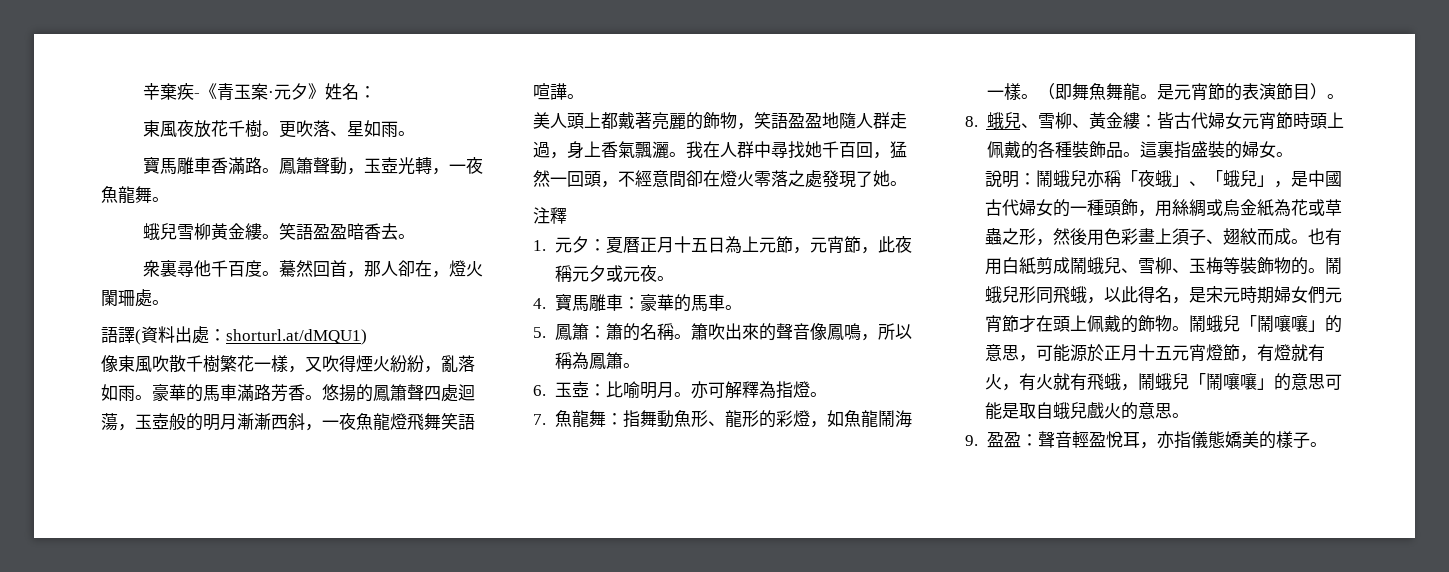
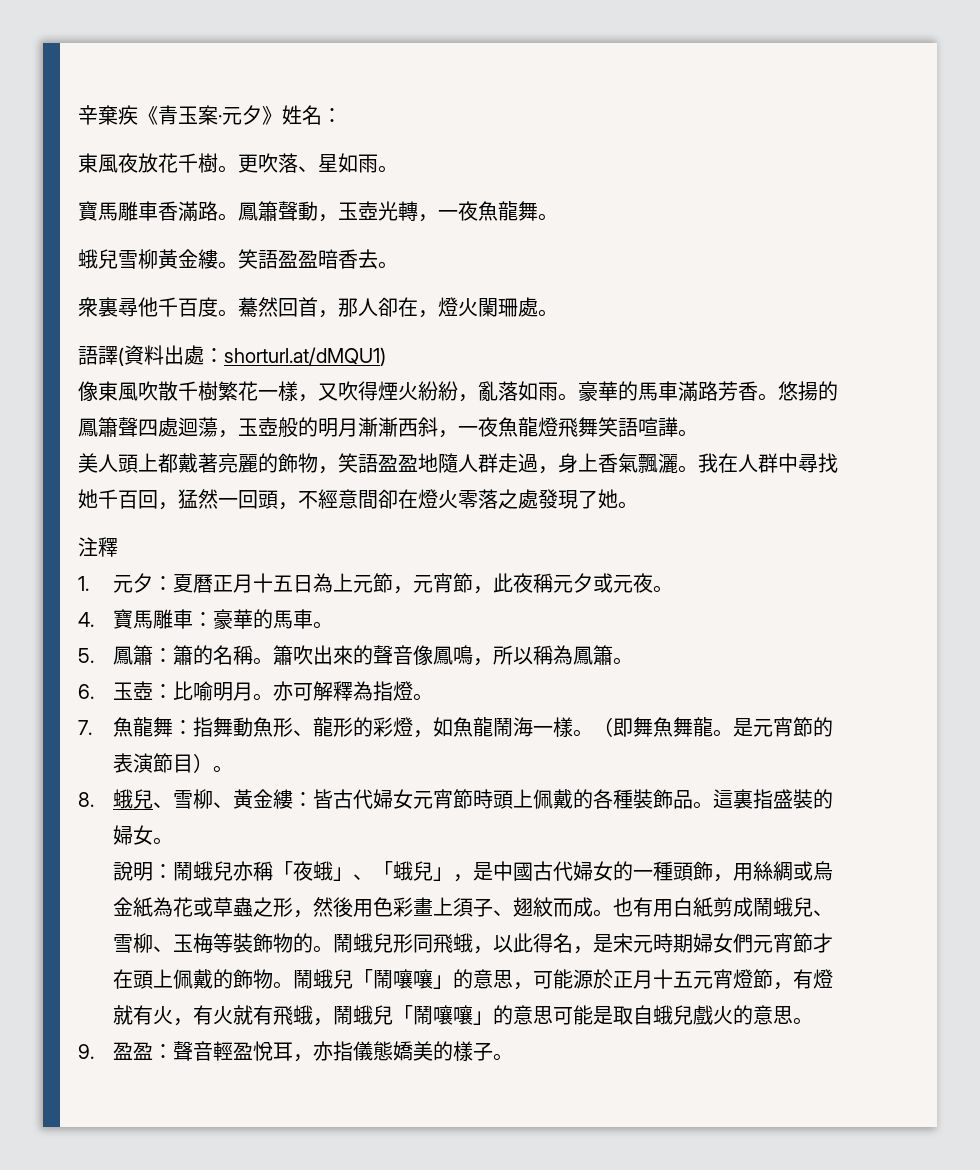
- 辛棄疾-《青玉案·元夕》姓名：
+ 辛棄疾《青玉案·元夕》姓名：

